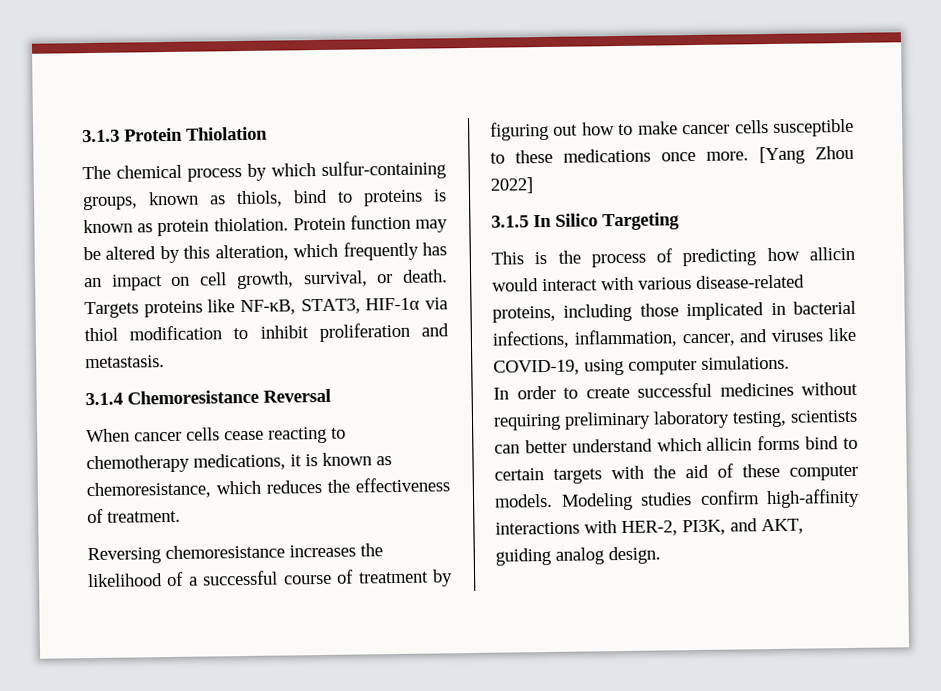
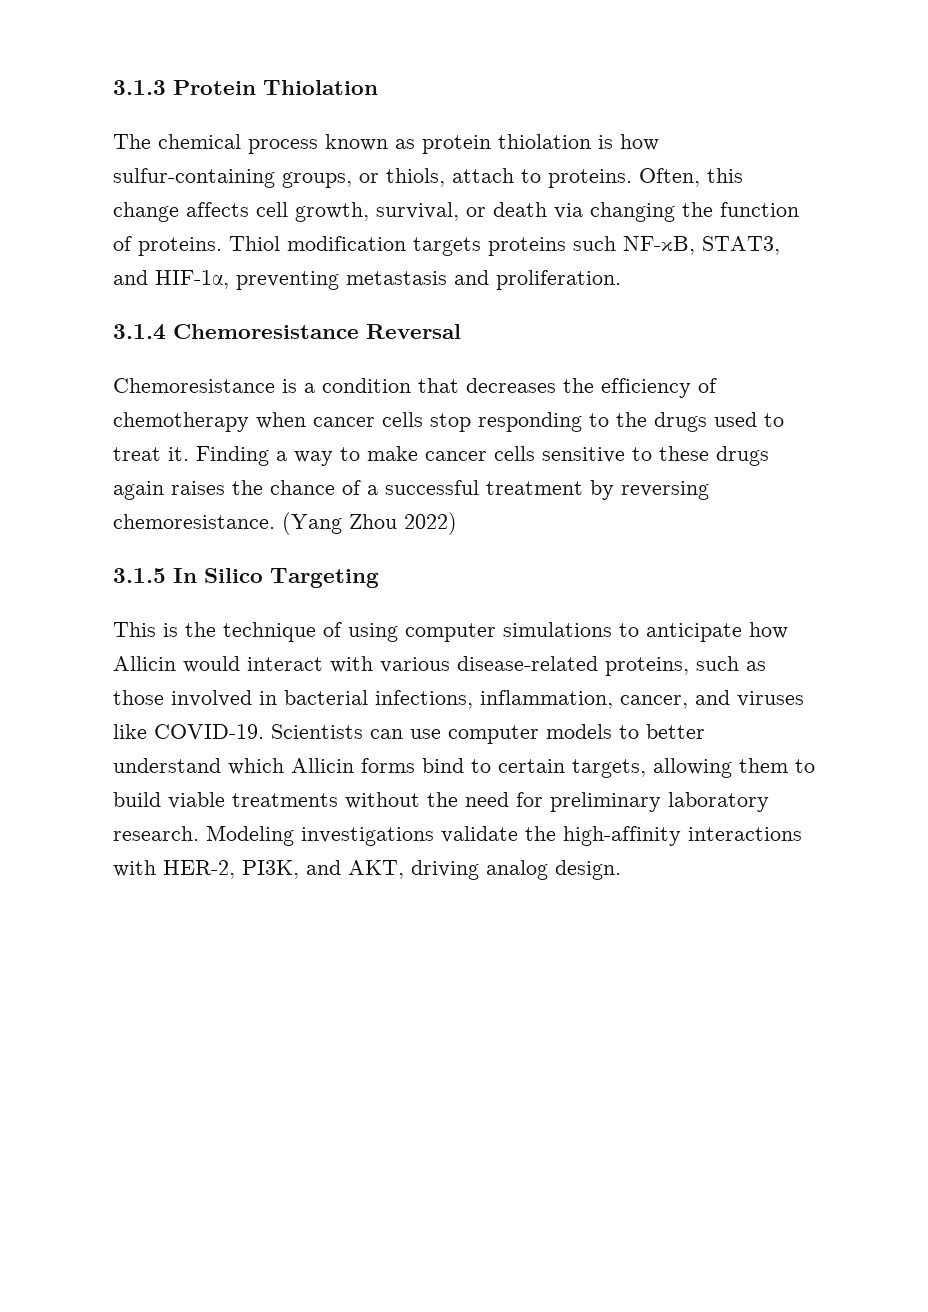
- The chemical process by which sulfur-containing groups, known as thiols, bind to proteins is known as protein thiolation. Protein function may be altered by this alteration, which frequently has an impact on cell growth, survival, or death. Targets proteins like NF-κB, STAT3, HIF-1α via thiol modification to inhibit proliferation and metastasis.
+ The chemical process known as protein thiolation is how sulfur-containing groups, or thiols, attach to proteins. Often, this change affects cell growth, survival, or death via changing the function of proteins. Thiol modification targets proteins such NF-κB, STAT3, and HIF-1α, preventing metastasis and proliferation.
  3.1.4 Chemoresistance Reversal
- When cancer cells cease reacting to chemotherapy medications, it is known as chemoresistance, which reduces the effectiveness of treatment.
- Reversing chemoresistance increases the likelihood of a successful course of treatment by figuring out how to make cancer cells susceptible to these medications once more. [Yang Zhou 2022]
+ Chemoresistance is a condition that decreases the efficiency of chemotherapy when cancer cells stop responding to the drugs used to treat it. Finding a way to make cancer cells sensitive to these drugs again raises the chance of a successful treatment by reversing chemoresistance. (Yang Zhou 2022)
- This is the process of predicting how allicin would interact with various disease-related proteins, including those implicated in bacterial infections, inflammation, cancer, and viruses like COVID-19, using computer simulations.
- In order to create successful medicines without requiring preliminary laboratory testing, scientists can better understand which allicin forms bind to certain targets with the aid of these computer models. Modeling studies confirm high-affinity interactions with HER-2, PI3K, and AKT, guiding analog design.
+ This is the technique of using computer simulations to anticipate how Allicin would interact with various disease-related proteins, such as those involved in bacterial infections, inflammation, cancer, and viruses like COVID-19. Scientists can use computer models to better understand which Allicin forms bind to certain targets, allowing them to build viable treatments without the need for preliminary laboratory research. Modeling investigations validate the high-affinity interactions with HER-2, PI3K, and AKT, driving analog design.

